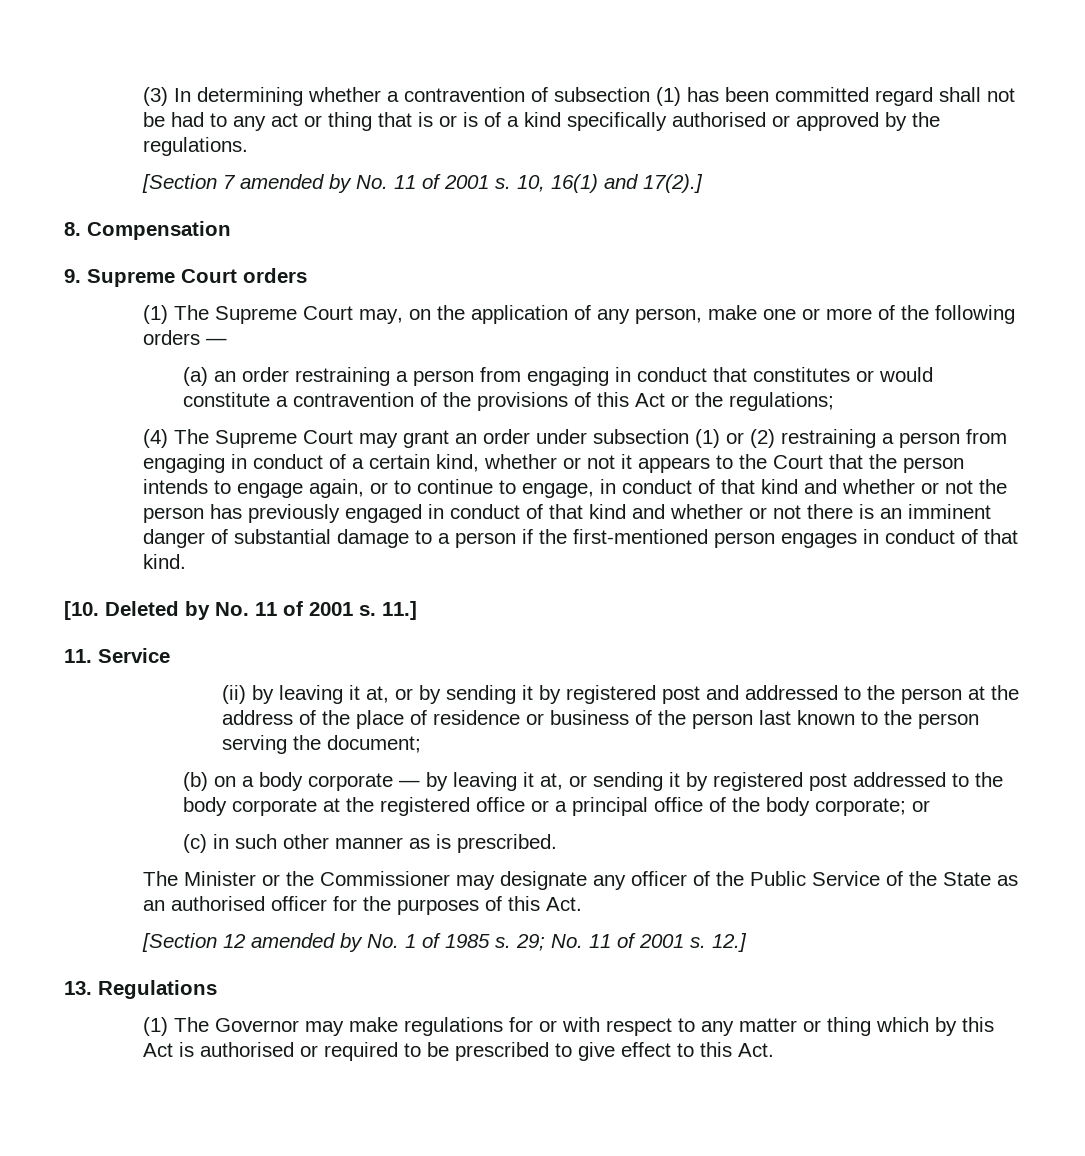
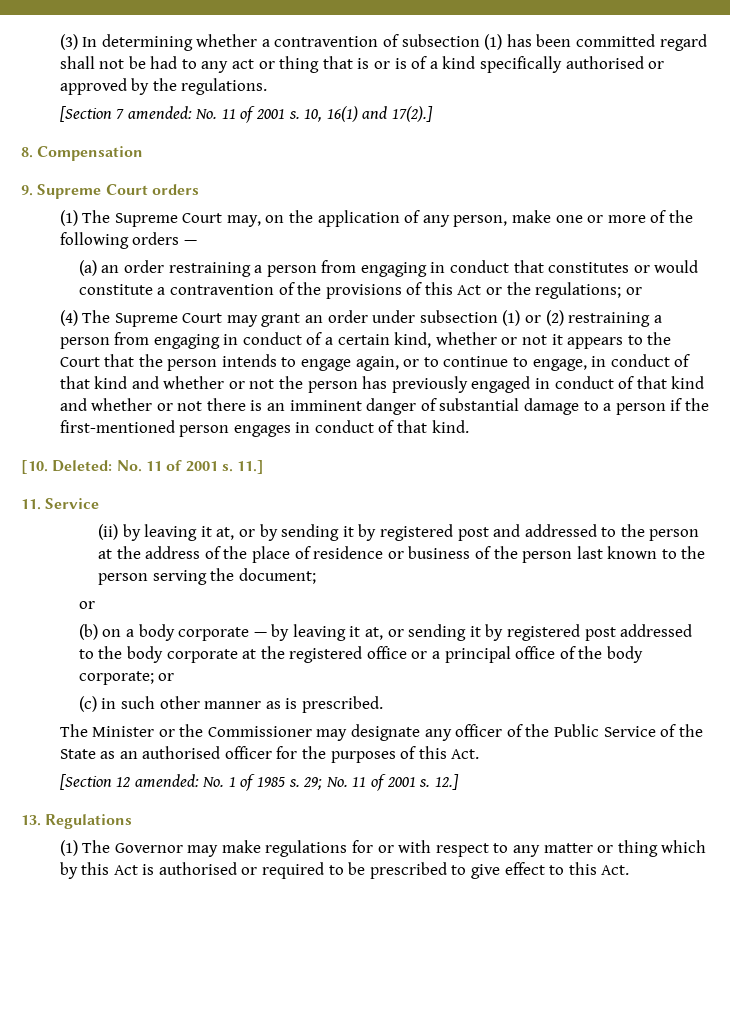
- [Section 7 amended by No. 11 of 2001 s.
+ [Section 7 amended: No. 11 of 2001 s.
- (a) an order restraining a person from engaging in conduct that constitutes or would constitute a contravention of the provisions of this Act or the regulations;
+ (a) an order restraining a person from engaging in conduct that constitutes or would constitute a contravention of the provisions of this Act or the regulations; or
- [10. Deleted by No. 11 of 2001 s.
+ [10. Deleted: No. 11 of 2001 s.
  (ii) by leaving it at, or by sending it by registered post and addressed to the person at the address of the place of residence or business of the person last known to the person serving the document;
+ or
- [Section 12 amended by No. 1 of 1985 s.
+ [Section 12 amended: No. 1 of 1985 s.

